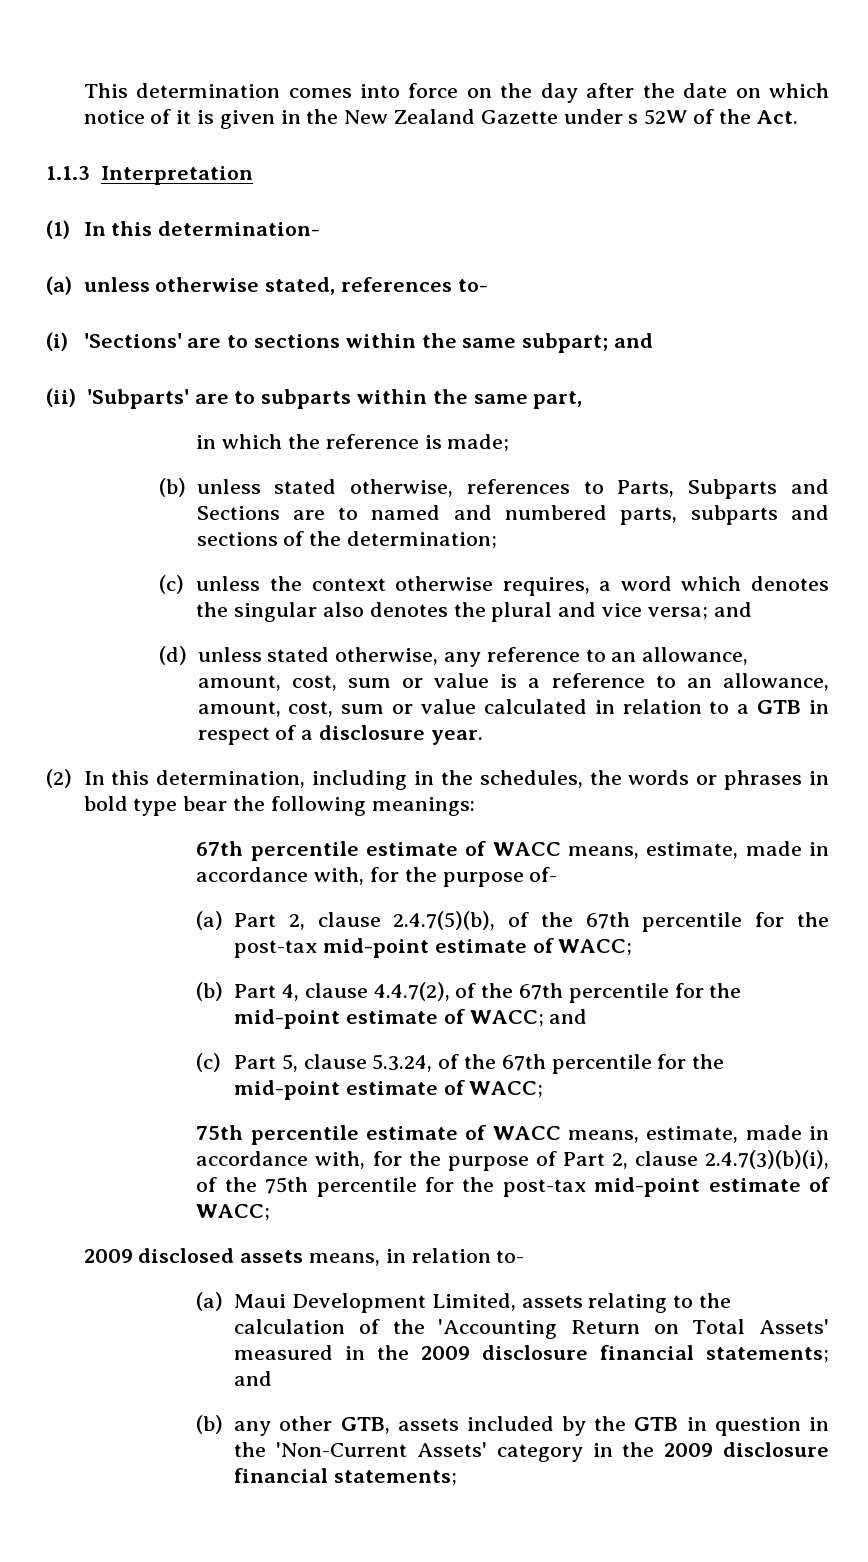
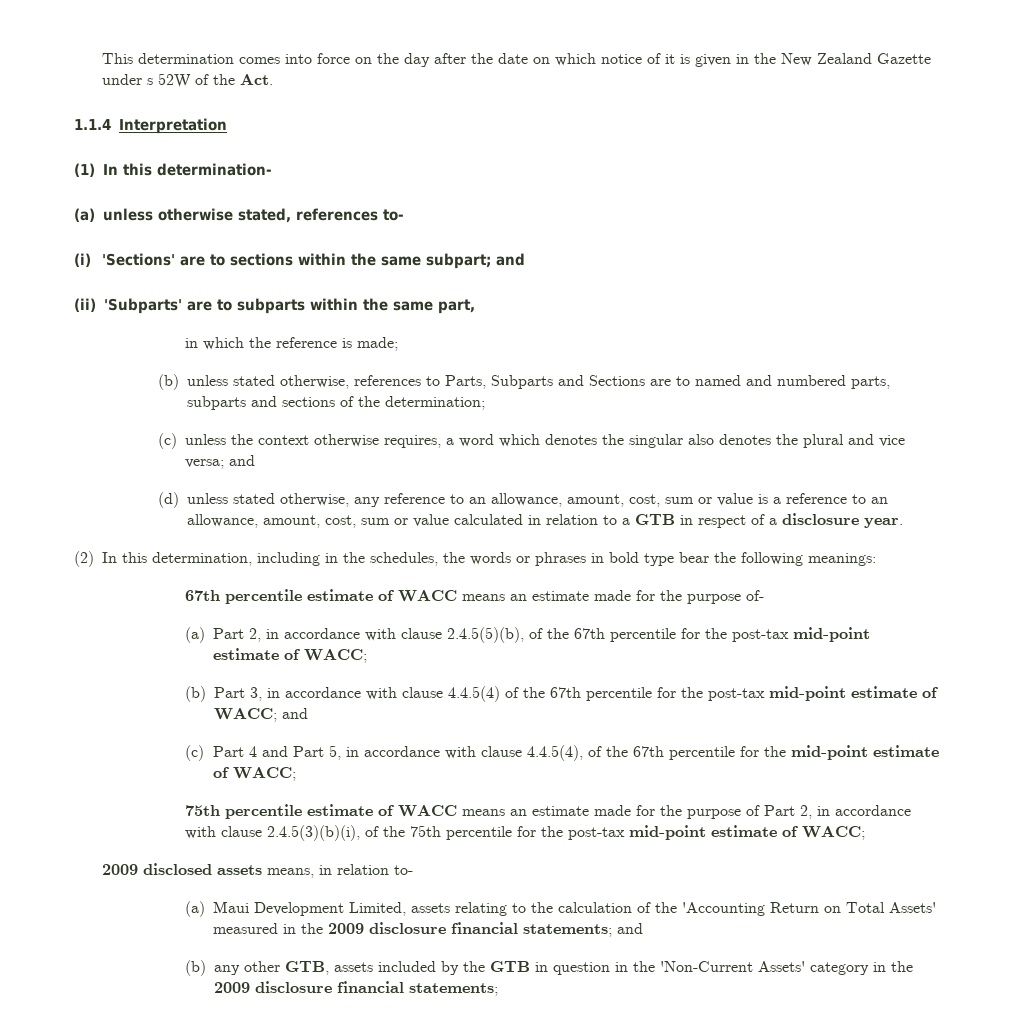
- 1.1.3 Interpretation
+ 1.1.4 Interpretation
- 67th percentile estimate of WACC means, estimate, made in accordance with, for the purpose of-
+ 67th percentile estimate of WACC means an estimate made for the purpose of-
- (a) Part 2, clause 2.4.7(5)(b), of the 67th percentile for the post-tax mid-point estimate of WACC;
+ (a) Part 2, in accordance with clause 2.4.5(5)(b), of the 67th percentile for the post-tax mid-point estimate of WACC;
- (b) Part 4, clause 4.4.7(2), of the 67th percentile for the mid-point estimate of WACC; and
+ (b) Part 3, in accordance with clause 4.4.5(4) of the 67th percentile for the post-tax mid-point estimate of WACC; and
- (c) Part 5, clause 5.3.24, of the 67th percentile for the mid-point estimate of WACC;
+ (c) Part 4 and Part 5, in accordance with clause 4.4.5(4), of the 67th percentile for the mid-point estimate of WACC;
- 75th percentile estimate of WACC means, estimate, made in accordance with, for the purpose of Part 2, clause 2.4.7(3)(b)(i), of the 75th percentile for the post-tax mid-point estimate of WACC;
+ 75th percentile estimate of WACC means an estimate made for the purpose of Part 2, in accordance with clause 2.4.5(3)(b)(i), of the 75th percentile for the post-tax mid-point estimate of WACC;

